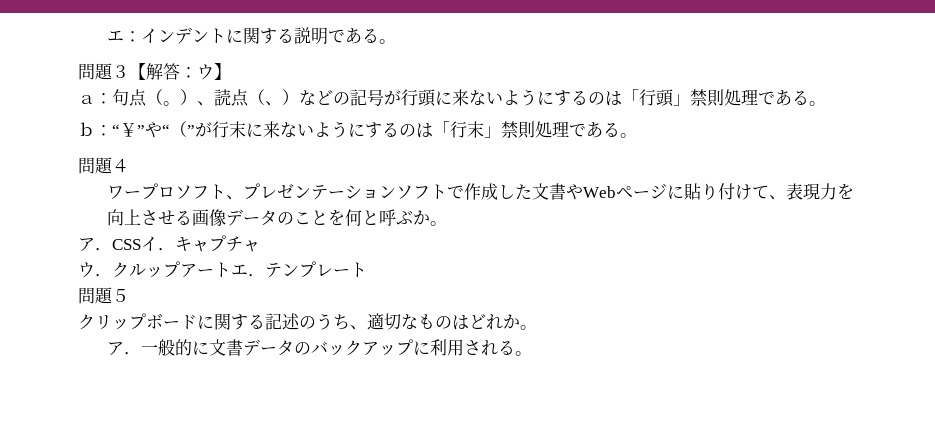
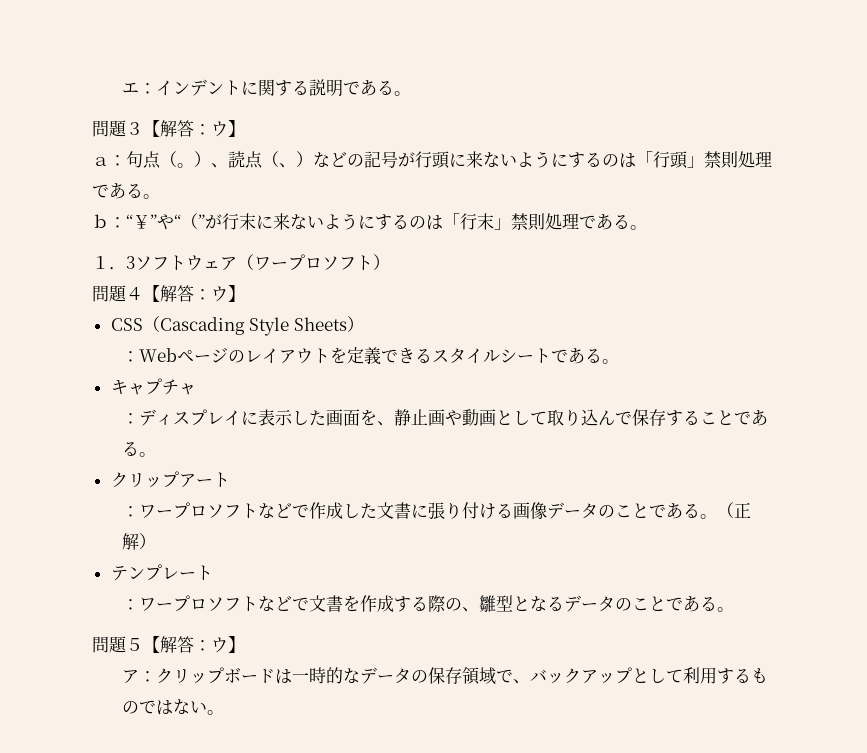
- 問題４
- ワープロソフト、プレゼンテーションソフトで作成した文書やWebページに貼り付けて、表現力を向上させる画像データのことを何と呼ぶか。
- ア．CSSイ．キャプチャ
- ウ．クルップアートエ．テンプレート
- 問題５
- クリップボードに関する記述のうち、適切なものはどれか。
- ア．一般的に文書データのバックアップに利用される。
+ １．3ソフトウェア（ワープロソフト）
+ 問題４【解答：ウ】
+ CSS（Cascading Style Sheets）
+ ：Webページのレイアウトを定義できるスタイルシートである。
+ キャプチャ
+ ：ディスプレイに表示した画面を、静止画や動画として取り込んで保存することである。
+ クリップアート
+ ：ワープロソフトなどで作成した文書に張り付ける画像データのことである。（正解）
+ テンプレート
+ ：ワープロソフトなどで文書を作成する際の、雛型となるデータのことである。
+ 問題５【解答：ウ】
+ ア：クリップボードは一時的なデータの保存領域で、バックアップとして利用するものではない。

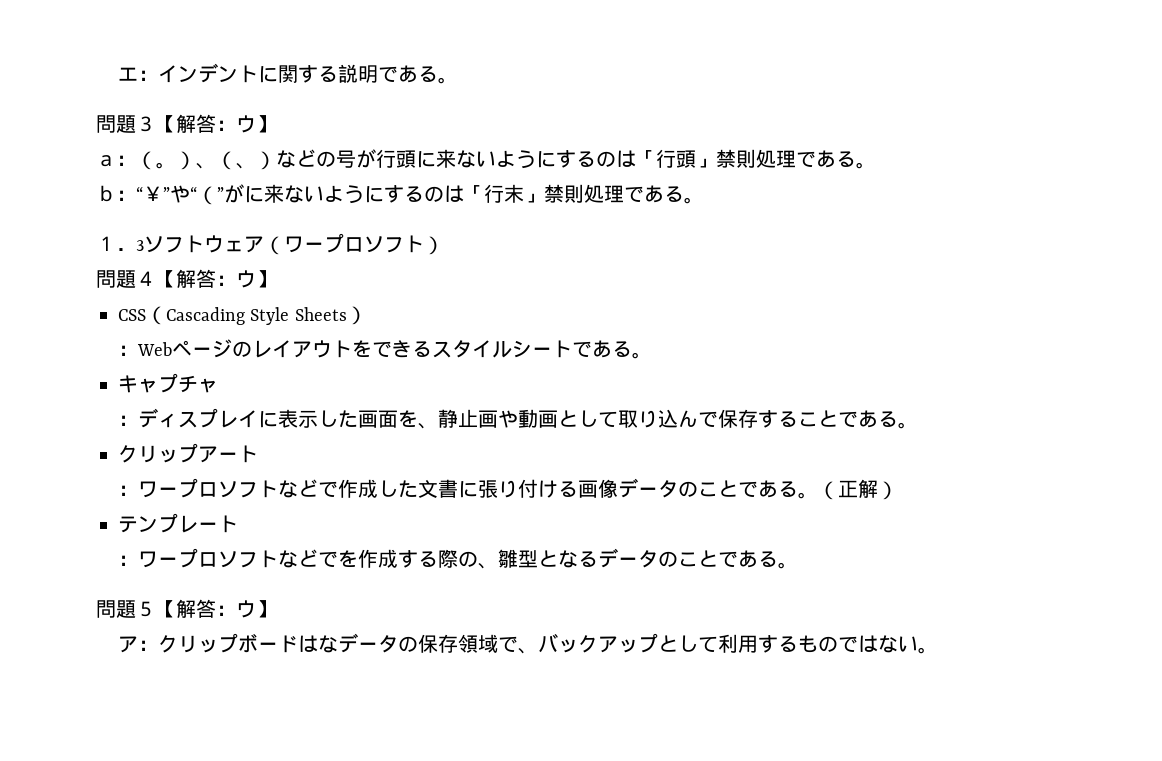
- ａ：句点（。）、読点（、）などの記号が行頭に来ないようにするのは「行頭」禁則処理である。
+ ａ：（。）、（、）などの号が行頭に来ないようにするのは「行頭」禁則処理である。
- ｂ：“￥”や“（”が行末に来ないようにするのは「行末」禁則処理である。
+ ｂ：“￥”や“（”がに来ないようにするのは「行末」禁則処理である。
- ：Webページのレイアウトを定義できるスタイルシートである。
+ ：Webページのレイアウトをできるスタイルシートである。
- ：ワープロソフトなどで文書を作成する際の、雛型となるデータのことである。
+ ：ワープロソフトなどでを作成する際の、雛型となるデータのことである。
- ア：クリップボードは一時的なデータの保存領域で、バックアップとして利用するものではない。
+ ア：クリップボードはなデータの保存領域で、バックアップとして利用するものではない。

